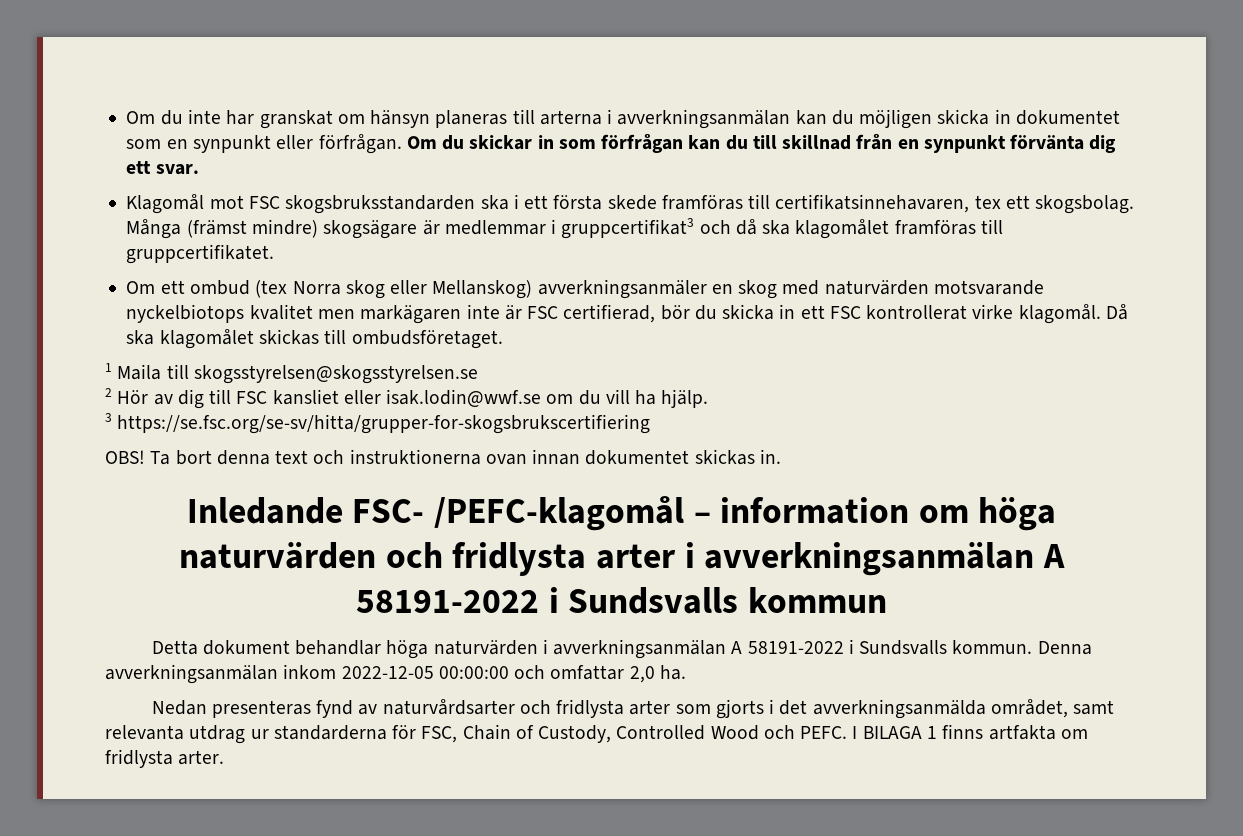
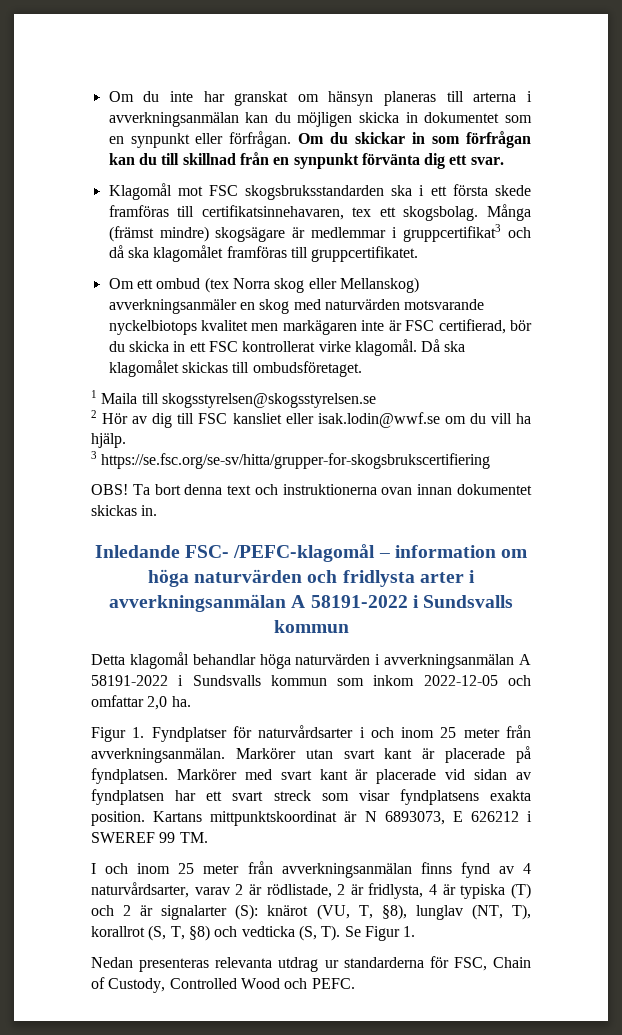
- Detta dokument behandlar höga naturvärden i avverkningsanmälan A 58191-2022 i Sundsvalls kommun. Denna avverkningsanmälan inkom 2022-12-05 00:00:00 och omfattar 2,0 ha.
+ Detta klagomål behandlar höga naturvärden i avverkningsanmälan A 58191-2022 i Sundsvalls kommun som inkom 2022-12-05 och omfattar 2,0 ha.
- Nedan presenteras fynd av naturvårdsarter och fridlysta arter som gjorts i det avverkningsanmälda området, samt relevanta utdrag ur standarderna för FSC, Chain of Custody, Controlled Wood och PEFC. I BILAGA 1 finns artfakta om fridlysta arter.
+ Figur 1. Fyndplatser för naturvårdsarter i och inom 25 meter från avverkningsanmälan. Markörer utan svart kant är placerade på fyndplatsen. Markörer med svart kant är placerade vid sidan av fyndplatsen har ett svart streck som visar fyndplatsens exakta position. Kartans mittpunktskoordinat är N 6893073, E 626212 i SWEREF 99 TM.
+ I och inom 25 meter från avverkningsanmälan finns fynd av 4 naturvårdsarter, varav 2 är rödlistade, 2 är fridlysta, 4 är typiska (T) och 2 är signalarter (S): knärot (VU, T, §8), lunglav (NT, T), korallrot (S, T, §8) och vedticka (S, T). Se Figur 1.
+ Nedan presenteras relevanta utdrag ur standarderna för FSC, Chain of Custody, Controlled Wood och PEFC.

